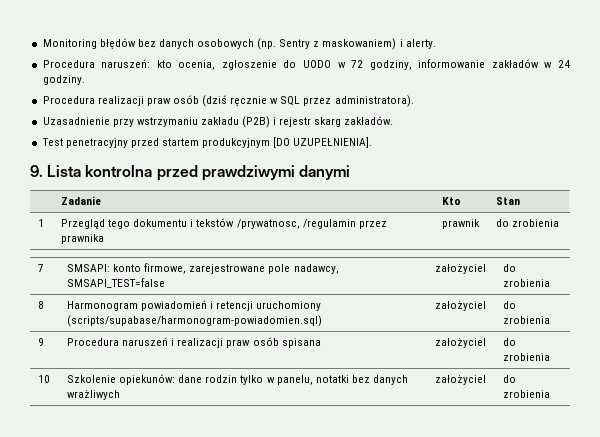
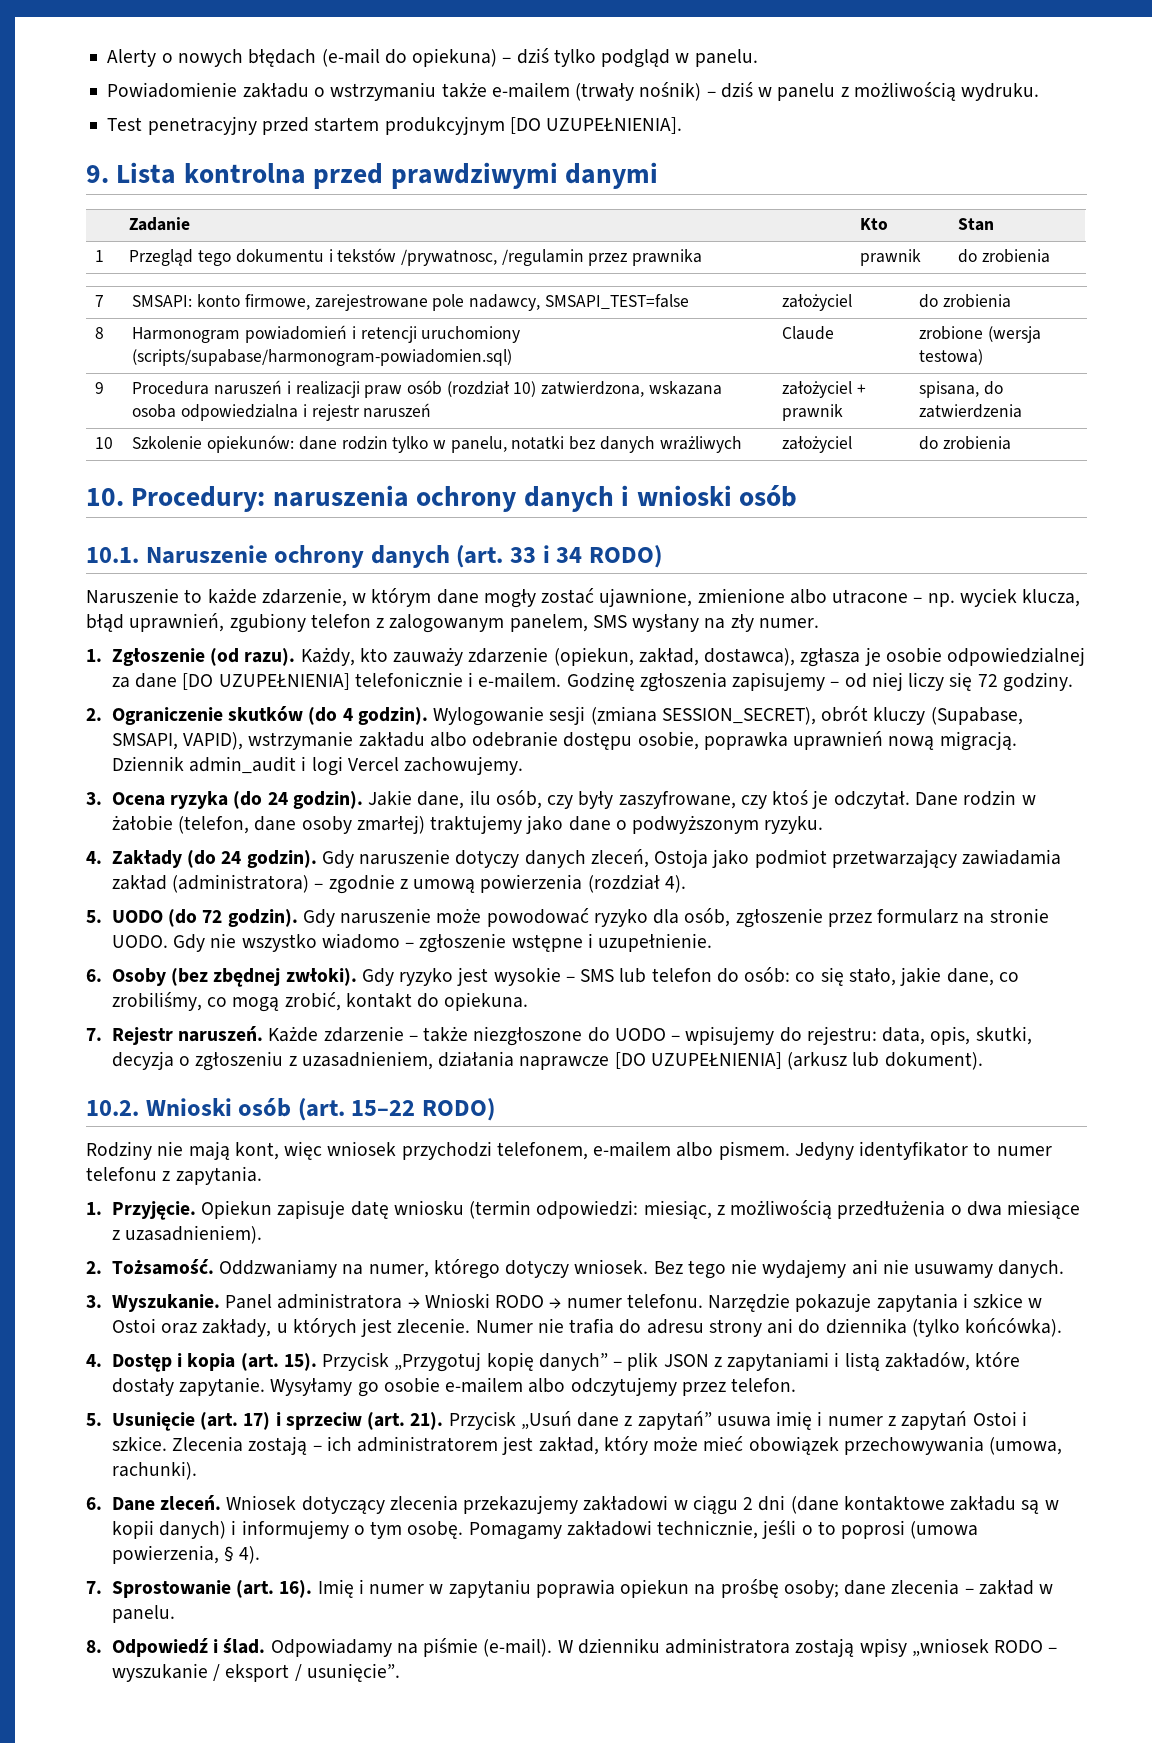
- Monitoring błędów bez danych osobowych (np. Sentry z maskowaniem) i alerty.
- Procedura naruszeń: kto ocenia, zgłoszenie do UODO w 72 godziny, informowanie zakładów w 24 godziny.
- Procedura realizacji praw osób (dziś ręcznie w SQL przez administratora).
- Uzasadnienie przy wstrzymaniu zakładu (P2B) i rejestr skarg zakładów.
+ Alerty o nowych błędach (e-mail do opiekuna) – dziś tylko podgląd w panelu.
+ Powiadomienie zakładu o wstrzymaniu także e-mailem (trwały nośnik) – dziś w panelu z możliwością wydruku.
- 8 | Harmonogram powiadomień i retencji uruchomiony (scripts/supabase/harmonogram-powiadomien.sql) | założyciel | do zrobienia
+ 8 | Harmonogram powiadomień i retencji uruchomiony (scripts/supabase/harmonogram-powiadomien.sql) | Claude | zrobione (wersja testowa)
- 9 | Procedura naruszeń i realizacji praw osób spisana | założyciel | do zrobienia
+ 9 | Procedura naruszeń i realizacji praw osób (rozdział 10) zatwierdzona, wskazana osoba odpowiedzialna i rejestr naruszeń | założyciel + prawnik | spisana, do zatwierdzenia
+ 10. Procedury: naruszenia ochrony danych i wnioski osób
+ 10.1. Naruszenie ochrony danych (art. 33 i 34 RODO)
+ Naruszenie to każde zdarzenie, w którym dane mogły zostać ujawnione, zmienione albo utracone – np. wyciek klucza, błąd uprawnień, zgubiony telefon z zalogowanym panelem, SMS wysłany na zły numer.
+ 1. Zgłoszenie (od razu). Każdy, kto zauważy zdarzenie (opiekun, zakład, dostawca), zgłasza je osobie odpowiedzialnej za dane [DO UZUPEŁNIENIA] telefonicznie i e-mailem. Godzinę zgłoszenia zapisujemy – od niej liczy się 72 godziny.
+ 2. Ograniczenie skutków (do 4 godzin). Wylogowanie sesji (zmiana SESSION_SECRET), obrót kluczy (Supabase, SMSAPI, VAPID), wstrzymanie zakładu albo odebranie dostępu osobie, poprawka uprawnień nową migracją. Dziennik admin_audit i logi Vercel zachowujemy.
+ 3. Ocena ryzyka (do 24 godzin). Jakie dane, ilu osób, czy były zaszyfrowane, czy ktoś je odczytał. Dane rodzin w żałobie (telefon, dane osoby zmarłej) traktujemy jako dane o podwyższonym ryzyku.
+ 4. Zakłady (do 24 godzin). Gdy naruszenie dotyczy danych zleceń, Ostoja jako podmiot przetwarzający zawiadamia zakład (administratora) – zgodnie z umową powierzenia (rozdział 4).
+ 5. UODO (do 72 godzin). Gdy naruszenie może powodować ryzyko dla osób, zgłoszenie przez formularz na stronie UODO. Gdy nie wszystko wiadomo – zgłoszenie wstępne i uzupełnienie.
+ 6. Osoby (bez zbędnej zwłoki). Gdy ryzyko jest wysokie – SMS lub telefon do osób: co się stało, jakie dane, co zrobiliśmy, co mogą zrobić, kontakt do opiekuna.
+ 7. Rejestr naruszeń. Każde zdarzenie – także niezgłoszone do UODO – wpisujemy do rejestru: data, opis, skutki, decyzja o zgłoszeniu z uzasadnieniem, działania naprawcze [DO UZUPEŁNIENIA] (arkusz lub dokument).
+ 10.2. Wnioski osób (art. 15–22 RODO)
+ Rodziny nie mają kont, więc wniosek przychodzi telefonem, e-mailem albo pismem. Jedyny identyfikator to numer telefonu z zapytania.
+ 1. Przyjęcie. Opiekun zapisuje datę wniosku (termin odpowiedzi: miesiąc, z możliwością przedłużenia o dwa miesiące z uzasadnieniem).
+ 2. Tożsamość. Oddzwaniamy na numer, którego dotyczy wniosek. Bez tego nie wydajemy ani nie usuwamy danych.
+ 3. Wyszukanie. Panel administratora → Wnioski RODO → numer telefonu. Narzędzie pokazuje zapytania i szkice w Ostoi oraz zakłady, u których jest zlecenie. Numer nie trafia do adresu strony ani do dziennika (tylko końcówka).
+ 4. Dostęp i kopia (art. 15). Przycisk „Przygotuj kopię danych” – plik JSON z zapytaniami i listą zakładów, które dostały zapytanie. Wysyłamy go osobie e-mailem albo odczytujemy przez telefon.
+ 5. Usunięcie (art. 17) i sprzeciw (art. 21). Przycisk „Usuń dane z zapytań” usuwa imię i numer z zapytań Ostoi i szkice. Zlecenia zostają – ich administratorem jest zakład, który może mieć obowiązek przechowywania (umowa, rachunki).
+ 6. Dane zleceń. Wniosek dotyczący zlecenia przekazujemy zakładowi w ciągu 2 dni (dane kontaktowe zakładu są w kopii danych) i informujemy o tym osobę. Pomagamy zakładowi technicznie, jeśli o to poprosi (umowa powierzenia, § 4).
+ 7. Sprostowanie (art. 16). Imię i numer w zapytaniu poprawia opiekun na prośbę osoby; dane zlecenia – zakład w panelu.
+ 8. Odpowiedź i ślad. Odpowiadamy na piśmie (e-mail). W dzienniku administratora zostają wpisy „wniosek RODO – wyszukanie / eksport / usunięcie”.

